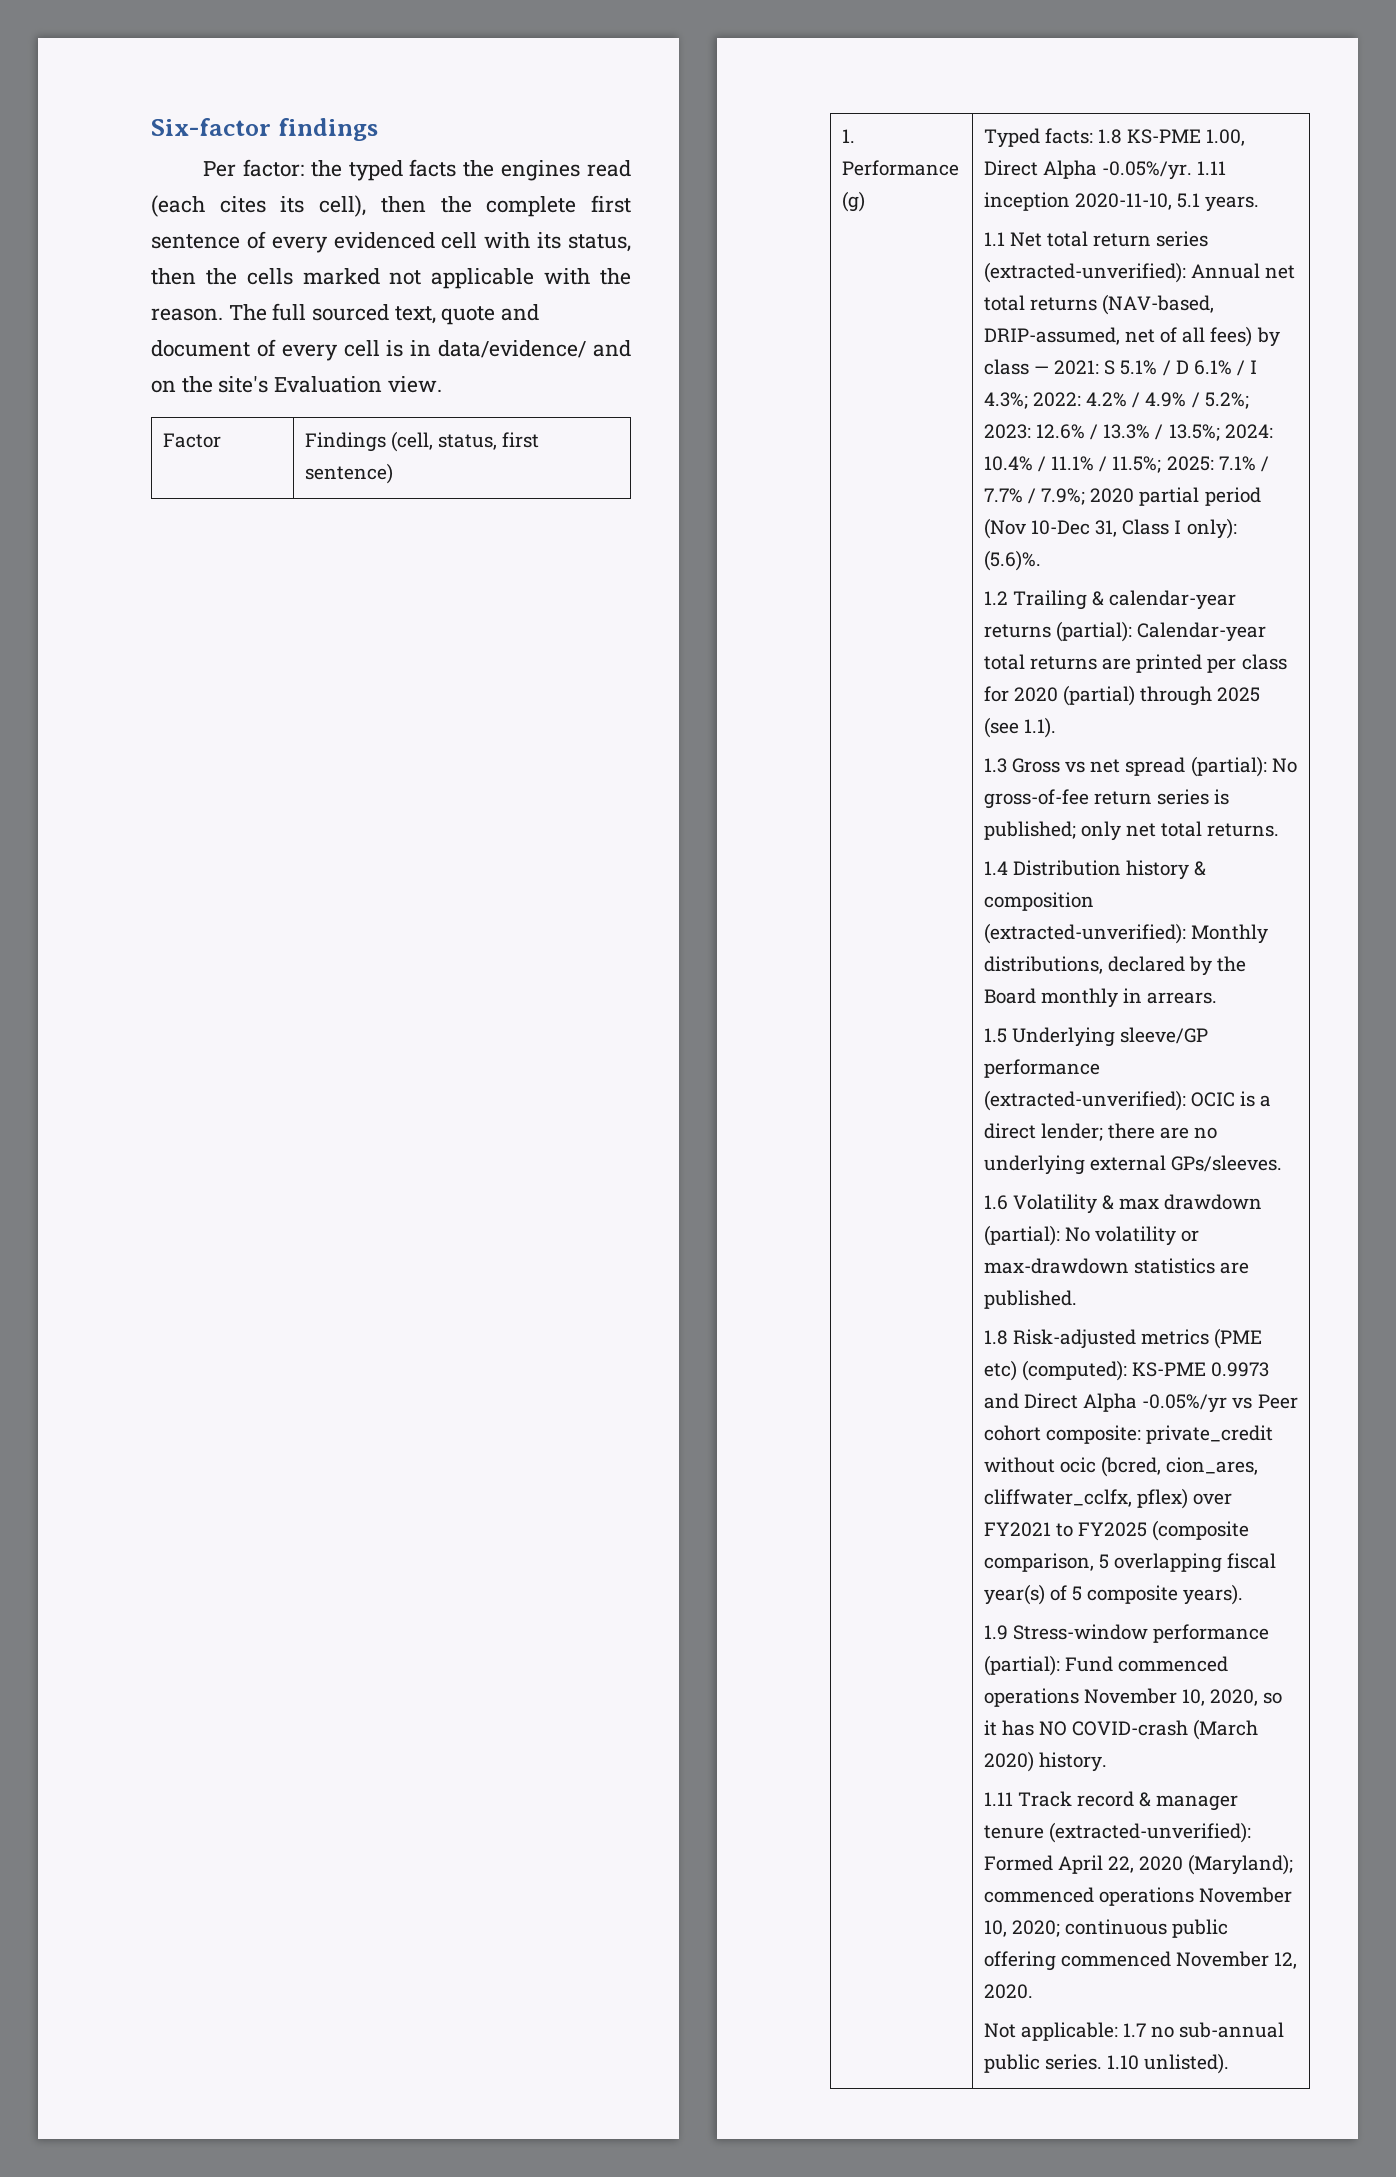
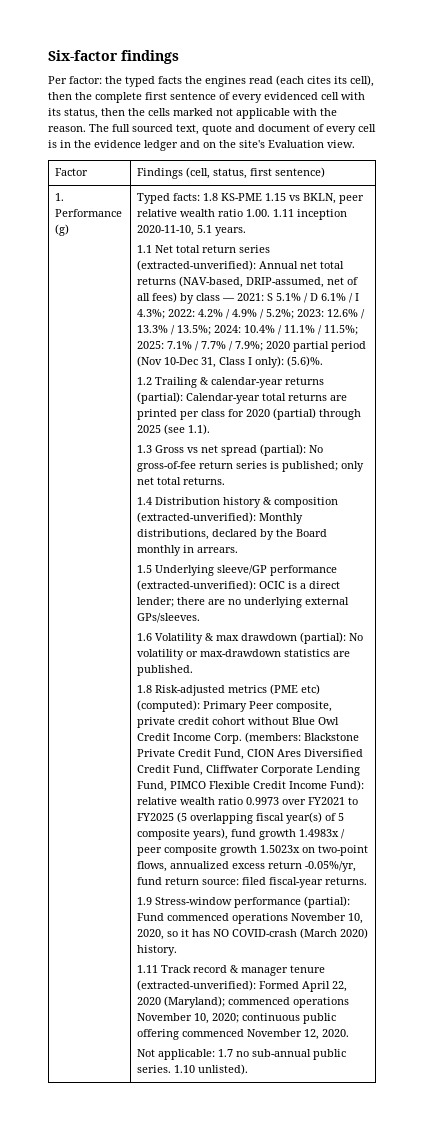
- The full sourced text, quote and document of every cell is in data/evidence/ and on the site's Evaluation view.
+ The full sourced text, quote and document of every cell is in the evidence ledger and on the site's Evaluation view.
- Typed facts: 1.8 KS-PME 1.00, Direct Alpha -0.05%/yr. 1.11 inception 2020-11-10, 5.1 years.
+ Typed facts: 1.8 KS-PME 1.15 vs BKLN, peer relative wealth ratio 1.00. 1.11 inception 2020-11-10, 5.1 years.
- 1.8 Risk-adjusted metrics (PME etc) (computed): KS-PME 0.9973 and Direct Alpha -0.05%/yr vs Peer cohort composite: private_credit without ocic (bcred, cion_ares, cliffwater_cclfx, pflex) over FY2021 to FY2025 (composite comparison, 5 overlapping fiscal year(s) of 5 composite years).
+ 1.8 Risk-adjusted metrics (PME etc) (computed): Primary Peer composite, private credit cohort without Blue Owl Credit Income Corp. (members: Blackstone Private Credit Fund, CION Ares Diversified Credit Fund, Cliffwater Corporate Lending Fund, PIMCO Flexible Credit Income Fund): relative wealth ratio 0.9973 over FY2021 to FY2025 (5 overlapping fiscal year(s) of 5 composite years), fund growth 1.4983x / peer composite growth 1.5023x on two-point flows, annualized excess return -0.05%/yr, fund return source: filed fiscal-year returns.

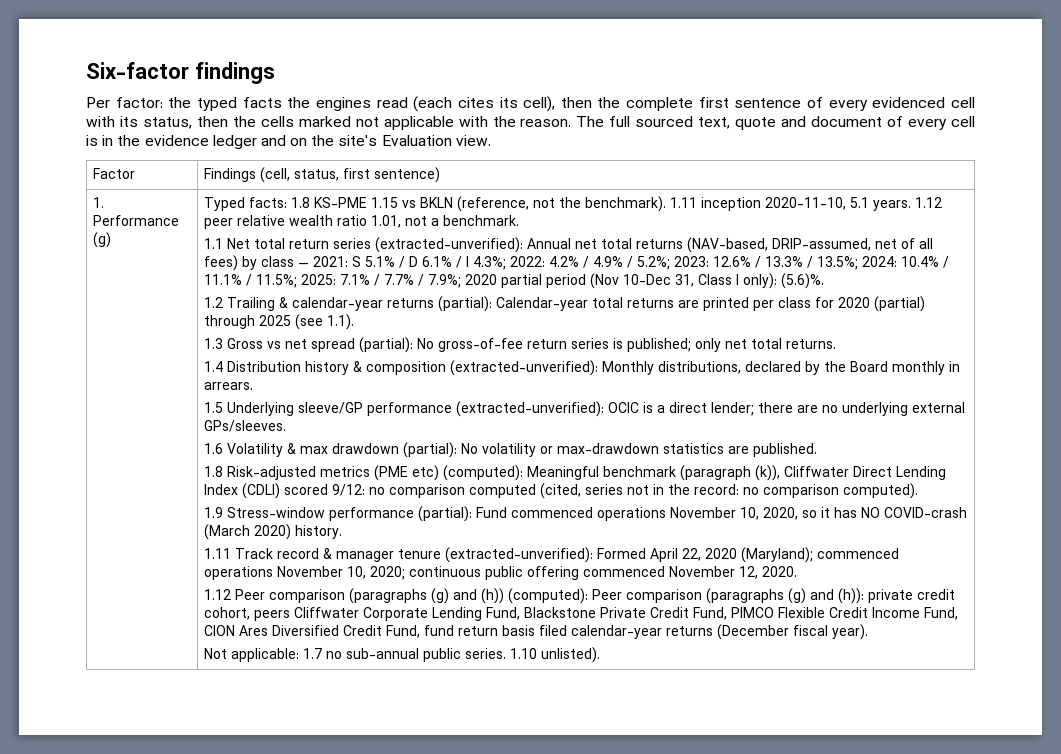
- Typed facts: 1.8 KS-PME 1.15 vs BKLN, peer relative wealth ratio 1.00. 1.11 inception 2020-11-10, 5.1 years.
+ Typed facts: 1.8 KS-PME 1.15 vs BKLN (reference, not the benchmark). 1.11 inception 2020-11-10, 5.1 years. 1.12 peer relative wealth ratio 1.01, not a benchmark.
- 1.8 Risk-adjusted metrics (PME etc) (computed): Primary Peer composite, private credit cohort without Blue Owl Credit Income Corp. (members: Blackstone Private Credit Fund, CION Ares Diversified Credit Fund, Cliffwater Corporate Lending Fund, PIMCO Flexible Credit Income Fund): relative wealth ratio 0.9973 over FY2021 to FY2025 (5 overlapping fiscal year(s) of 5 composite years), fund growth 1.4983x / peer composite growth 1.5023x on two-point flows, annualized excess return -0.05%/yr, fund return source: filed fiscal-year returns.
+ 1.8 Risk-adjusted metrics (PME etc) (computed): Meaningful benchmark (paragraph (k)), Cliffwater Direct Lending Index (CDLI) scored 9/12: no comparison computed (cited, series not in the record: no comparison computed).
+ 1.12 Peer comparison (paragraphs (g) and (h)) (computed): Peer comparison (paragraphs (g) and (h)): private credit cohort, peers Cliffwater Corporate Lending Fund, Blackstone Private Credit Fund, PIMCO Flexible Credit Income Fund, CION Ares Diversified Credit Fund, fund return basis filed calendar-year returns (December fiscal year).

